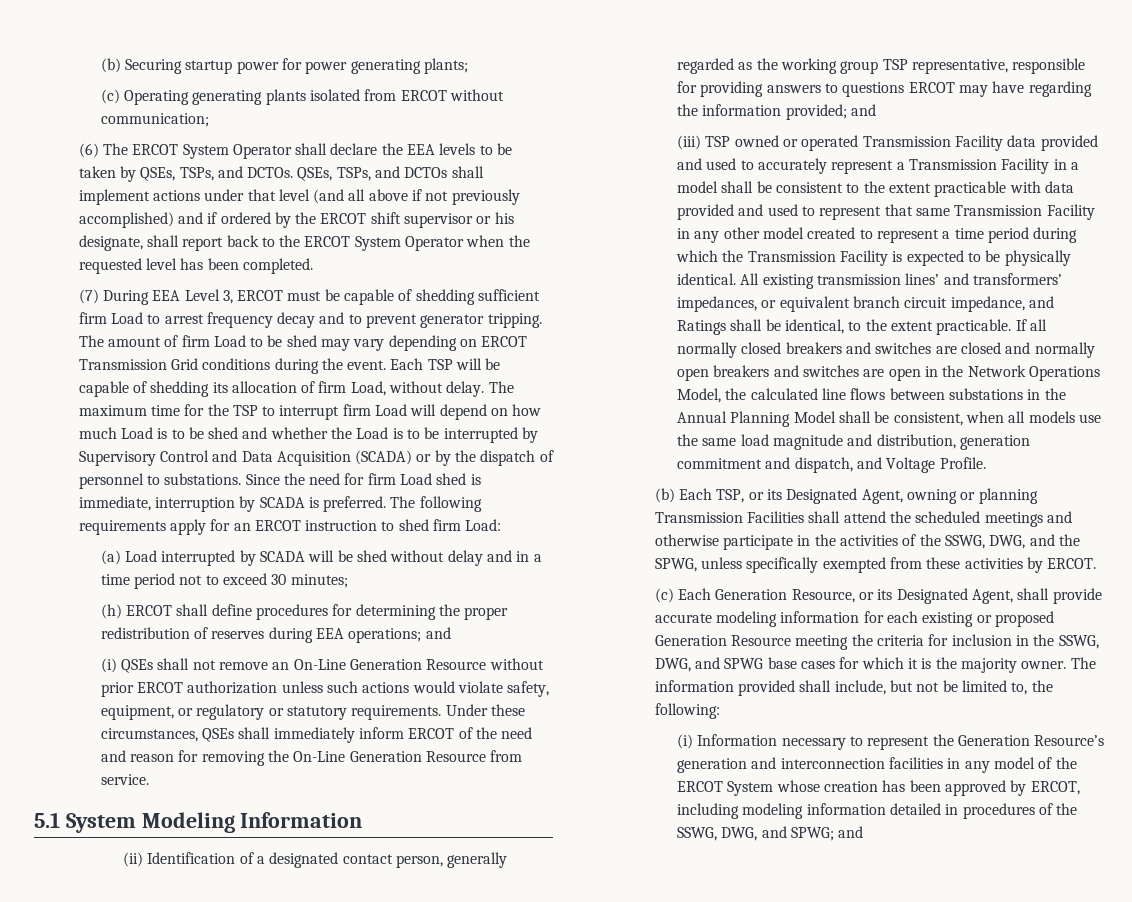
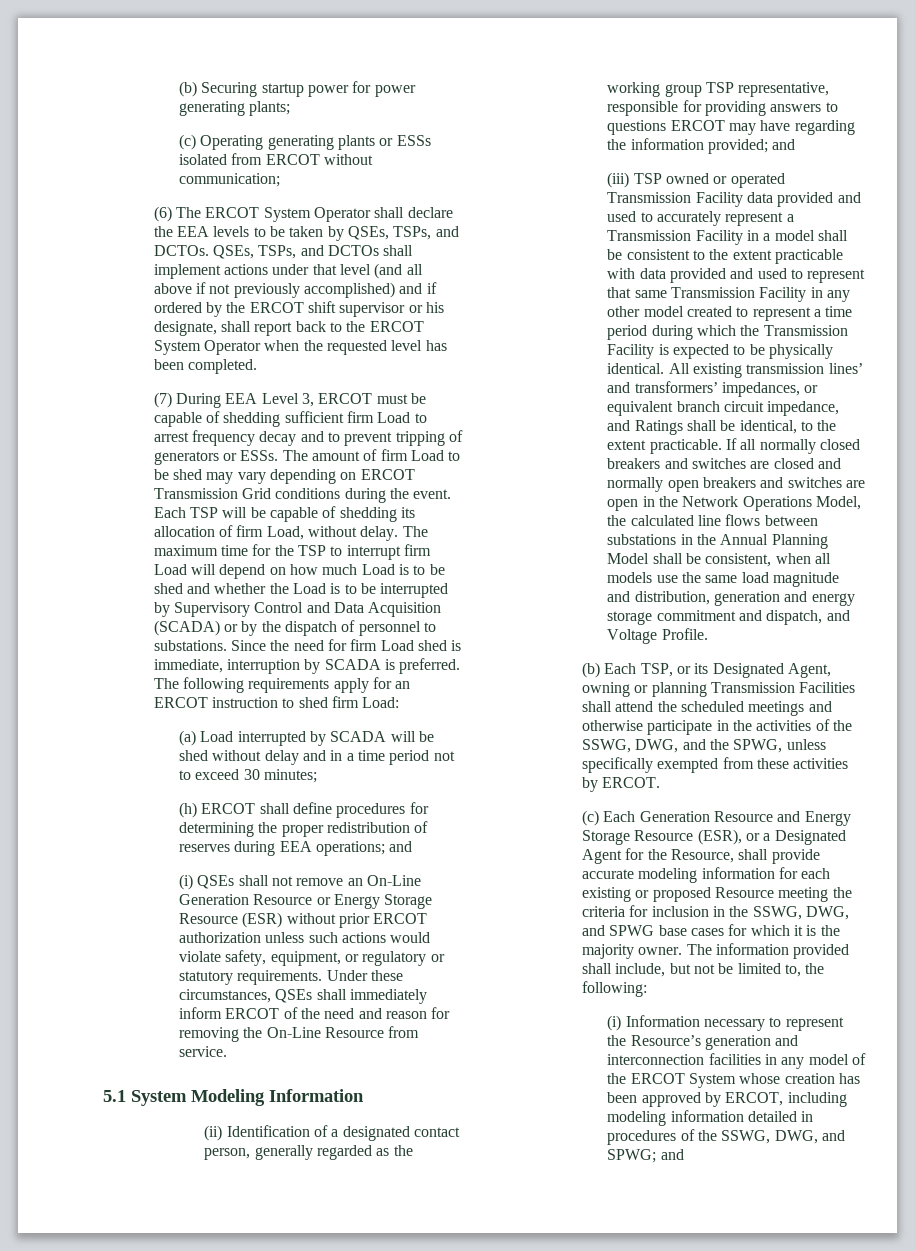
- (c) Operating generating plants isolated from ERCOT without communication;
+ (c) Operating generating plants or ESSs isolated from ERCOT without communication;
- (7) During EEA Level 3, ERCOT must be capable of shedding sufficient firm Load to arrest frequency decay and to prevent generator tripping.
+ (7) During EEA Level 3, ERCOT must be capable of shedding sufficient firm Load to arrest frequency decay and to prevent tripping of generators or ESSs.
- (i) QSEs shall not remove an On-Line Generation Resource without prior ERCOT authorization unless such actions would violate safety, equipment, or regulatory or statutory requirements.
+ (i) QSEs shall not remove an On-Line Generation Resource or Energy Storage Resource (ESR) without prior ERCOT authorization unless such actions would violate safety, equipment, or regulatory or statutory requirements.
- Under these circumstances, QSEs shall immediately inform ERCOT of the need and reason for removing the On-Line Generation Resource from service.
+ Under these circumstances, QSEs shall immediately inform ERCOT of the need and reason for removing the On-Line Resource from service.
- If all normally closed breakers and switches are closed and normally open breakers and switches are open in the Network Operations Model, the calculated line flows between substations in the Annual Planning Model shall be consistent, when all models use the same load magnitude and distribution, generation commitment and dispatch, and Voltage Profile.
+ If all normally closed breakers and switches are closed and normally open breakers and switches are open in the Network Operations Model, the calculated line flows between substations in the Annual Planning Model shall be consistent, when all models use the same load magnitude and distribution, generation and energy storage commitment and dispatch, and Voltage Profile.
- (c) Each Generation Resource, or its Designated Agent, shall provide accurate modeling information for each existing or proposed Generation Resource meeting the criteria for inclusion in the SSWG, DWG, and SPWG base cases for which it is the majority owner.
+ (c) Each Generation Resource and Energy Storage Resource (ESR), or a Designated Agent for the Resource, shall provide accurate modeling information for each existing or proposed Resource meeting the criteria for inclusion in the SSWG, DWG, and SPWG base cases for which it is the majority owner.
- (i) Information necessary to represent the Generation Resource’s generation and interconnection facilities in any model of the ERCOT System whose creation has been approved by ERCOT, including modeling information detailed in procedures of the SSWG, DWG, and SPWG; and
+ (i) Information necessary to represent the Resource’s generation and interconnection facilities in any model of the ERCOT System whose creation has been approved by ERCOT, including modeling information detailed in procedures of the SSWG, DWG, and SPWG; and

